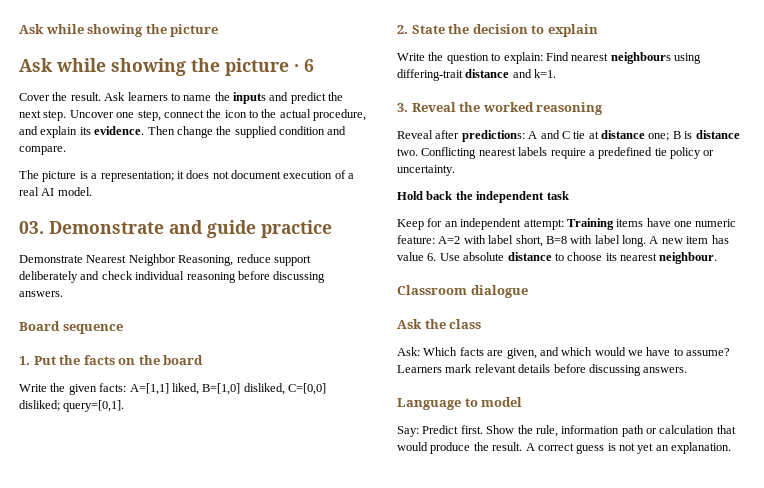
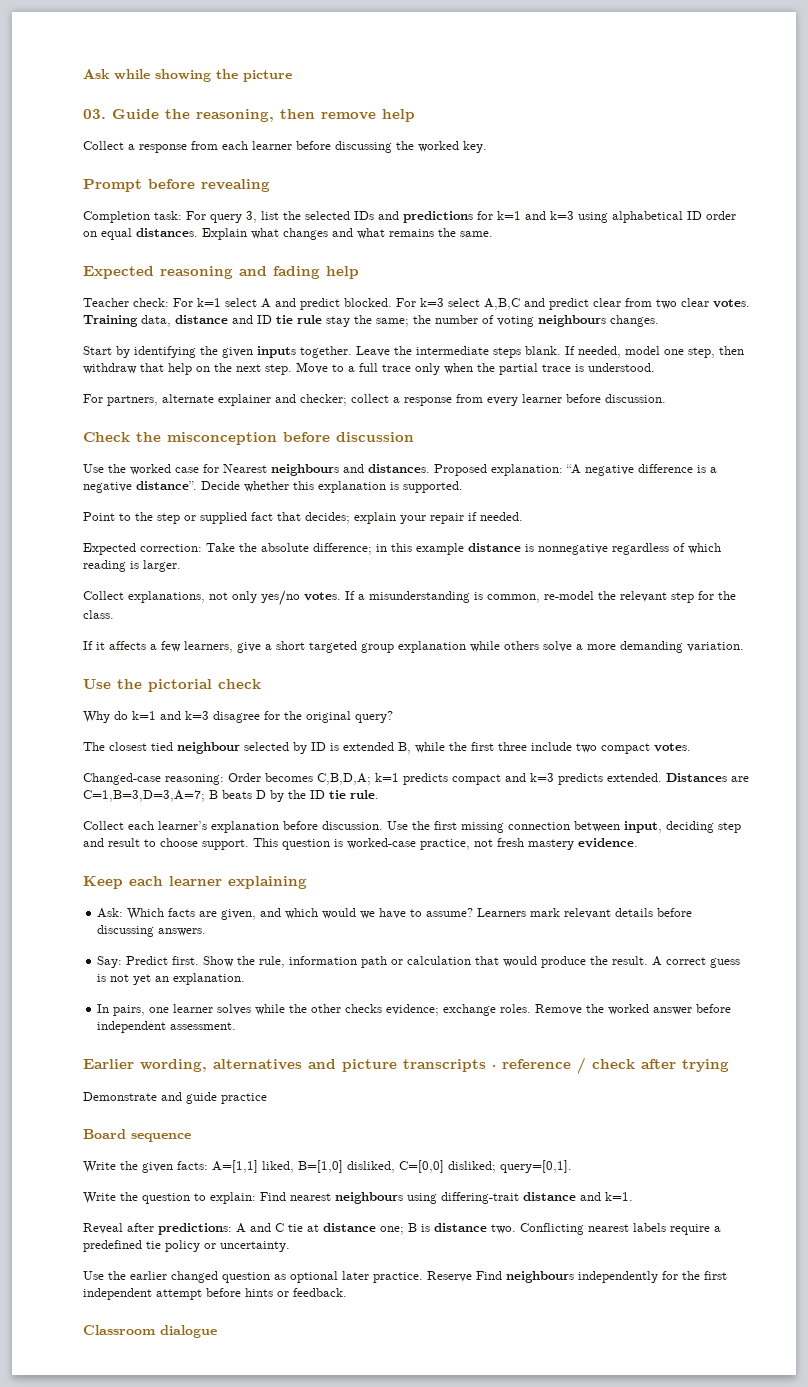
- Ask while showing the picture · 6
- Cover the result. Ask learners to name the inputs and predict the next step. Uncover one step, connect the icon to the actual procedure, and explain its evidence. Then change the supplied condition and compare.
- The picture is a representation; it does not document execution of a real AI model.
- 03. Demonstrate and guide practice
- Demonstrate Nearest Neighbor Reasoning, reduce support deliberately and check individual reasoning before discussing answers.
+ 03. Guide the reasoning, then remove help
+ Collect a response from each learner before discussing the worked key.
+ Prompt before revealing
+ Completion task: For query 3, list the selected IDs and predictions for k=1 and k=3 using alphabetical ID order on equal distances. Explain what changes and what remains the same.
+ Expected reasoning and fading help
+ Teacher check: For k=1 select A and predict blocked. For k=3 select A,B,C and predict clear from two clear votes. Training data, distance and ID tie rule stay the same; the number of voting neighbours changes.
+ Start by identifying the given inputs together. Leave the intermediate steps blank. If needed, model one step, then withdraw that help on the next step. Move to a full trace only when the partial trace is understood.
+ For partners, alternate explainer and checker; collect a response from every learner before discussion.
+ Check the misconception before discussion
+ Use the worked case for Nearest neighbours and distances. Proposed explanation: “A negative difference is a negative distance”. Decide whether this explanation is supported.
+ Point to the step or supplied fact that decides; explain your repair if needed.
+ Expected correction: Take the absolute difference; in this example distance is nonnegative regardless of which reading is larger.
+ Collect explanations, not only yes/no votes. If a misunderstanding is common, re-model the relevant step for the class.
+ If it affects a few learners, give a short targeted group explanation while others solve a more demanding variation.
+ Use the pictorial check
+ Why do k=1 and k=3 disagree for the original query?
+ The closest tied neighbour selected by ID is extended B, while the first three include two compact votes.
+ Changed-case reasoning: Order becomes C,B,D,A; k=1 predicts compact and k=3 predicts extended. Distances are C=1,B=3,D=3,A=7; B beats D by the ID tie rule.
+ Collect each learner’s explanation before discussion. Use the first missing connection between input, deciding step and result to choose support. This question is worked-case practice, not fresh mastery evidence.
+ Keep each learner explaining
+ Ask: Which facts are given, and which would we have to assume? Learners mark relevant details before discussing answers.
+ Say: Predict first. Show the rule, information path or calculation that would produce the result. A correct guess is not yet an explanation.
+ In pairs, one learner solves while the other checks evidence; exchange roles. Remove the worked answer before independent assessment.
+ Earlier wording, alternatives and picture transcripts · reference / check after trying
+ Demonstrate and guide practice
  Board sequence
- 1. Put the facts on the board
- 2. State the decision to explain
- 3. Reveal the worked reasoning
- Hold back the independent task
- Keep for an independent attempt: Training items have one numeric feature: A=2 with label short, B=8 with label long. A new item has value 6. Use absolute distance to choose its nearest neighbour.
+ Use the earlier changed question as optional later practice. Reserve Find neighbours independently for the first independent attempt before hints or feedback.
  Classroom dialogue
- Ask the class
- Ask: Which facts are given, and which would we have to assume? Learners mark relevant details before discussing answers.
- Language to model
- Say: Predict first. Show the rule, information path or calculation that would produce the result. A correct guess is not yet an explanation.

